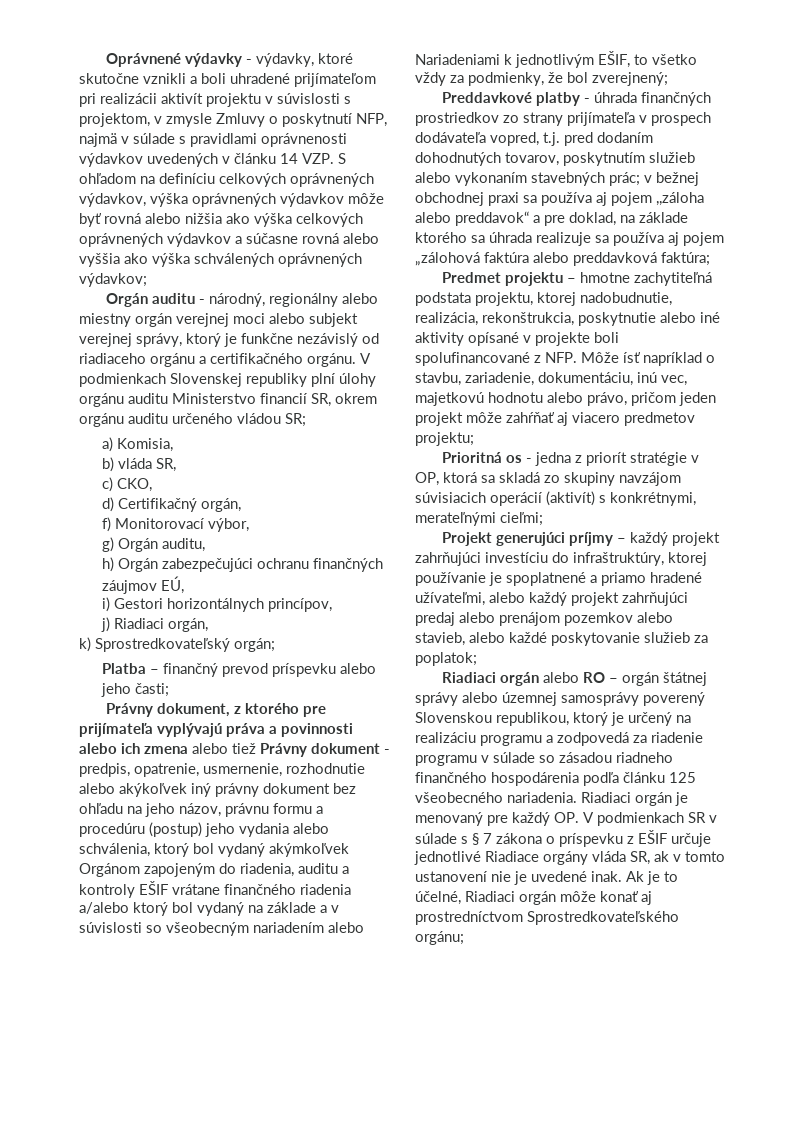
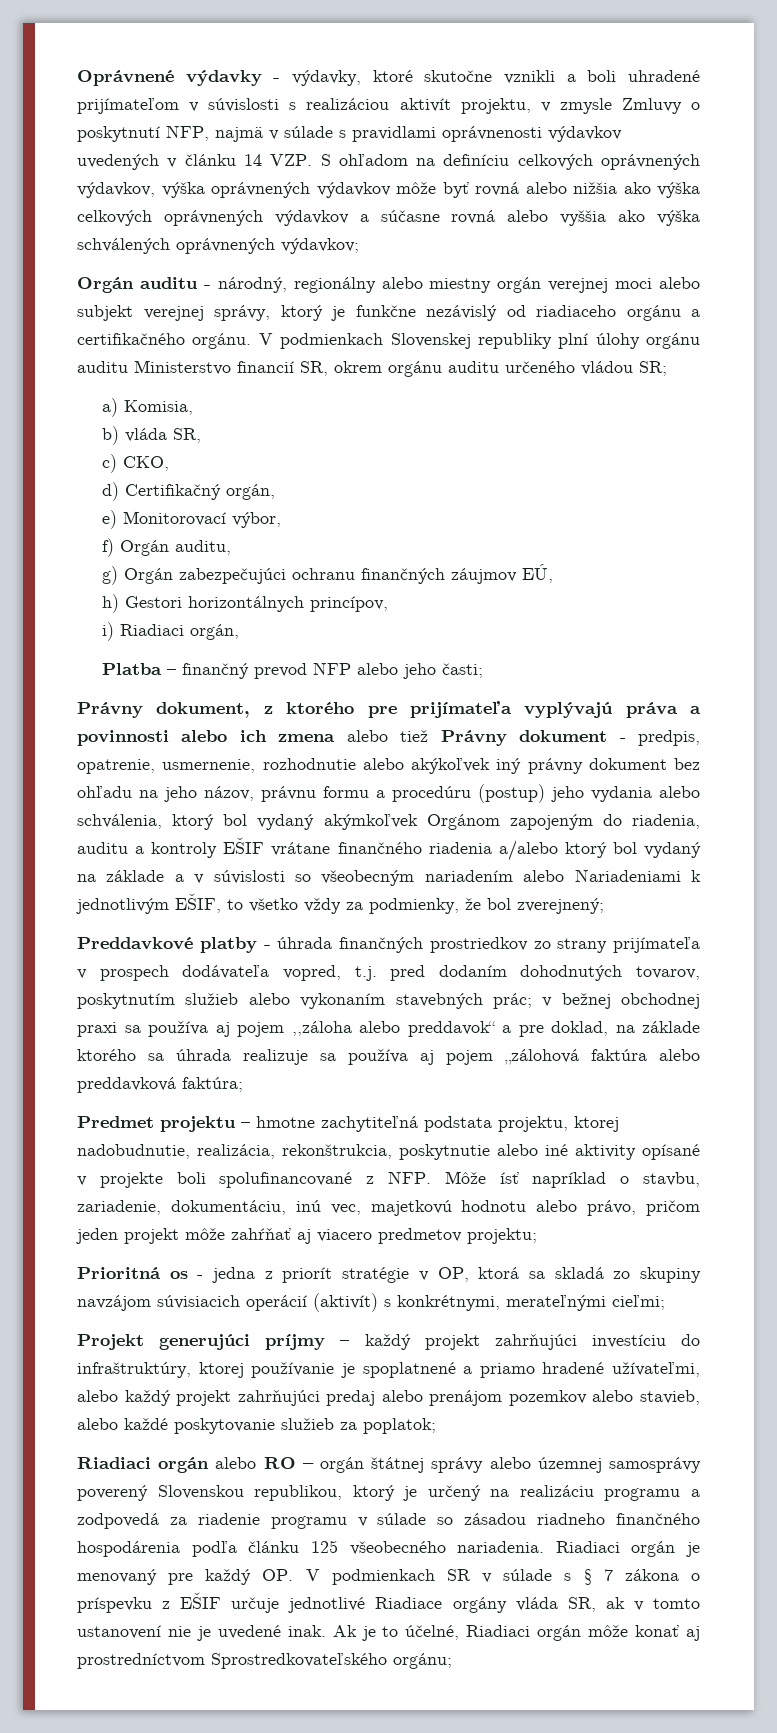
- Oprávnené výdavky - výdavky, ktoré skutočne vznikli a boli uhradené prijímateľom pri realizácii aktivít projektu v súvislosti s projektom, v zmysle Zmluvy o poskytnutí NFP, najmä v súlade s pravidlami oprávnenosti výdavkov uvedených v článku 14 VZP. S ohľadom na definíciu celkových oprávnených výdavkov, výška oprávnených výdavkov môže byť rovná alebo nižšia ako výška celkových oprávnených výdavkov a súčasne rovná alebo vyššia ako výška schválených oprávnených výdavkov;
+ Oprávnené výdavky - výdavky, ktoré skutočne vznikli a boli uhradené prijímateľom v súvislosti s realizáciou aktivít projektu, v zmysle Zmluvy o poskytnutí NFP, najmä v súlade s pravidlami oprávnenosti výdavkov uvedených v článku 14 VZP. S ohľadom na definíciu celkových oprávnených výdavkov, výška oprávnených výdavkov môže byť rovná alebo nižšia ako výška celkových oprávnených výdavkov a súčasne rovná alebo vyššia ako výška schválených oprávnených výdavkov;
- f) Monitorovací výbor,
+ e) Monitorovací výbor,
- g) Orgán auditu,
+ f) Orgán auditu,
- h) Orgán zabezpečujúci ochranu finančných záujmov EÚ,
+ g) Orgán zabezpečujúci ochranu finančných záujmov EÚ,
- i) Gestori horizontálnych princípov,
+ h) Gestori horizontálnych princípov,
- j) Riadiaci orgán,
+ i) Riadiaci orgán,
- k) Sprostredkovateľský orgán;
- Platba – finančný prevod príspevku alebo jeho časti;
+ Platba – finančný prevod NFP alebo jeho časti;

